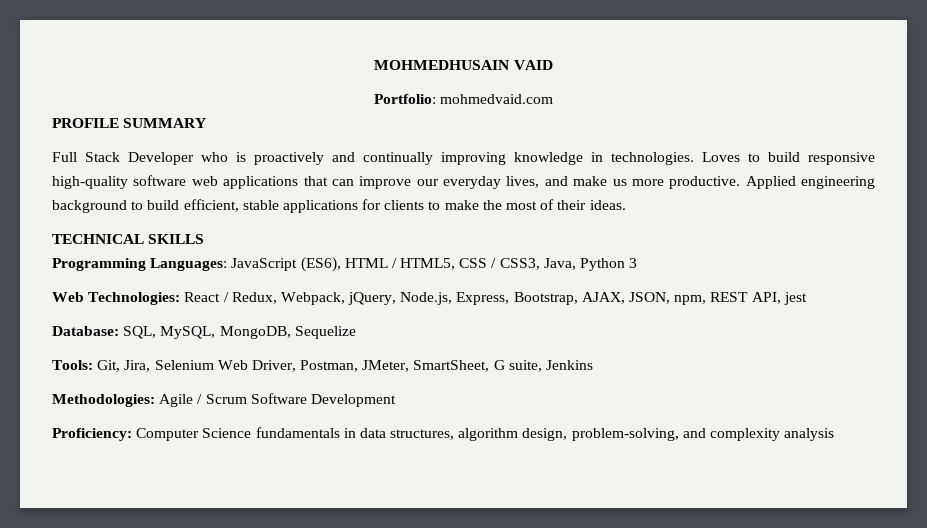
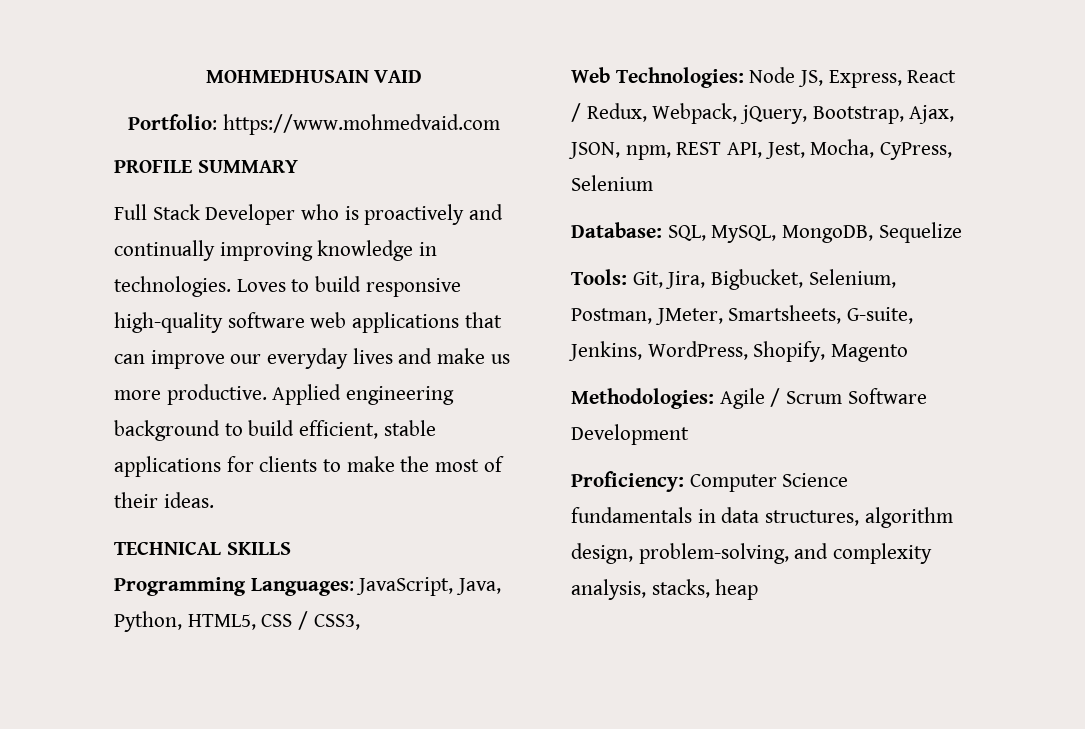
- Portfolio: mohmedvaid.com
+ Portfolio: https://www.mohmedvaid.com
- Loves to build responsive high-quality software web applications that can improve our everyday lives, and make us more productive.
+ Loves to build responsive high-quality software web applications that can improve our everyday lives and make us more productive.
- Programming Languages: JavaScript (ES6), HTML / HTML5, CSS / CSS3, Java, Python 3
+ Programming Languages: JavaScript, Java, Python, HTML5, CSS / CSS3,
- Web Technologies: React / Redux, Webpack, jQuery, Node.js, Express, Bootstrap, AJAX, JSON, npm, REST API, jest
+ Web Technologies: Node JS, Express, React / Redux, Webpack, jQuery, Bootstrap, Ajax, JSON, npm, REST API, Jest, Mocha, CyPress, Selenium
- Tools: Git, Jira, Selenium Web Driver, Postman, JMeter, SmartSheet, G suite, Jenkins
+ Tools: Git, Jira, Bigbucket, Selenium, Postman, JMeter, Smartsheets, G-suite, Jenkins, WordPress, Shopify, Magento
- Proficiency: Computer Science fundamentals in data structures, algorithm design, problem-solving, and complexity analysis
+ Proficiency: Computer Science fundamentals in data structures, algorithm design, problem-solving, and complexity analysis, stacks, heap

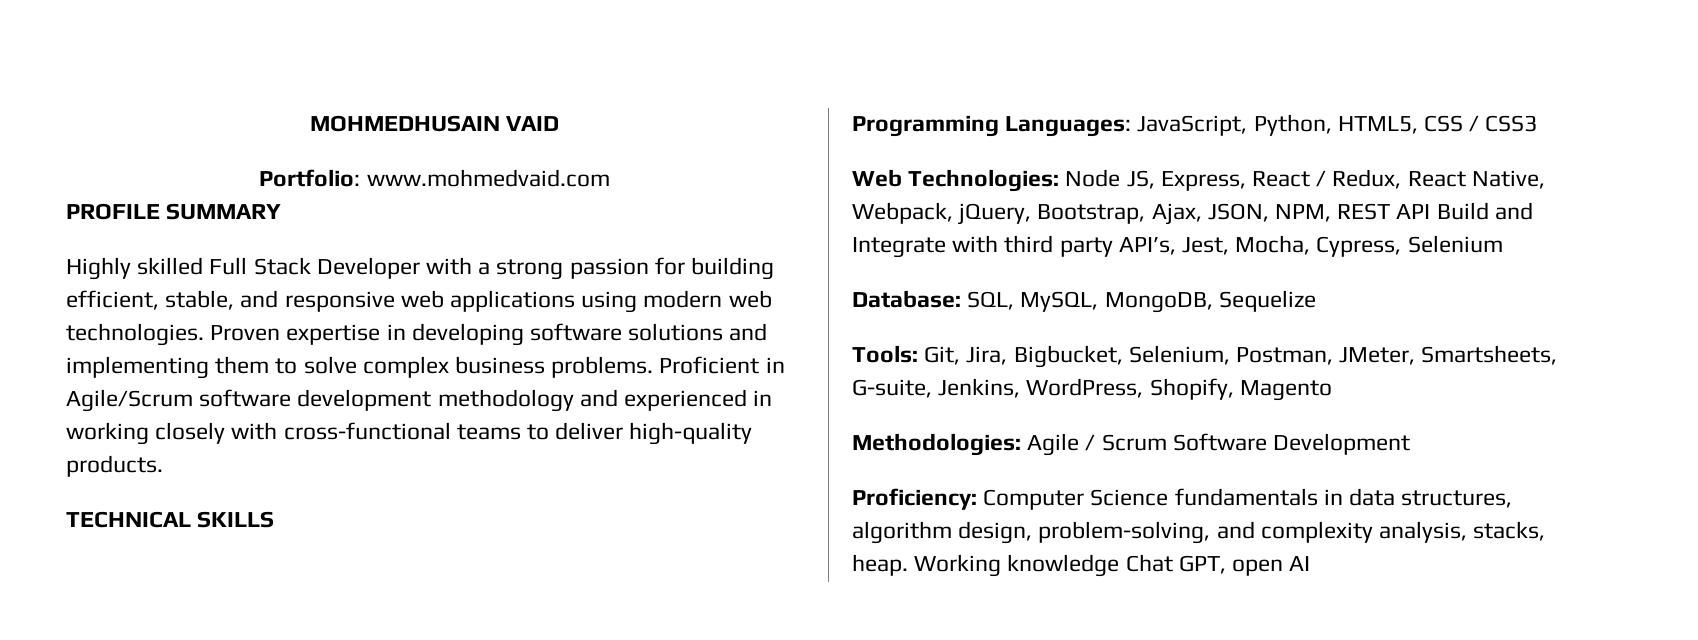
- Portfolio: https://www.mohmedvaid.com
+ Portfolio: www.mohmedvaid.com
- Full Stack Developer who is proactively and continually improving knowledge in technologies. Loves to build responsive high-quality software web applications that can improve our everyday lives and make us more productive. Applied engineering background to build efficient, stable applications for clients to make the most of their ideas.
+ Highly skilled Full Stack Developer with a strong passion for building efficient, stable, and responsive web applications using modern web technologies. Proven expertise in developing software solutions and implementing them to solve complex business problems. Proficient in Agile/Scrum software development methodology and experienced in working closely with cross-functional teams to deliver high-quality products.
- Programming Languages: JavaScript, Java, Python, HTML5, CSS / CSS3,
+ Programming Languages: JavaScript, Python, HTML5, CSS / CSS3
- Web Technologies: Node JS, Express, React / Redux, Webpack, jQuery, Bootstrap, Ajax, JSON, npm, REST API, Jest, Mocha, CyPress, Selenium
+ Web Technologies: Node JS, Express, React / Redux, React Native, Webpack, jQuery, Bootstrap, Ajax, JSON, NPM, REST API Build and Integrate with third party API’s, Jest, Mocha, Cypress, Selenium
- Proficiency: Computer Science fundamentals in data structures, algorithm design, problem-solving, and complexity analysis, stacks, heap
+ Proficiency: Computer Science fundamentals in data structures, algorithm design, problem-solving, and complexity analysis, stacks, heap. Working knowledge Chat GPT, open AI

